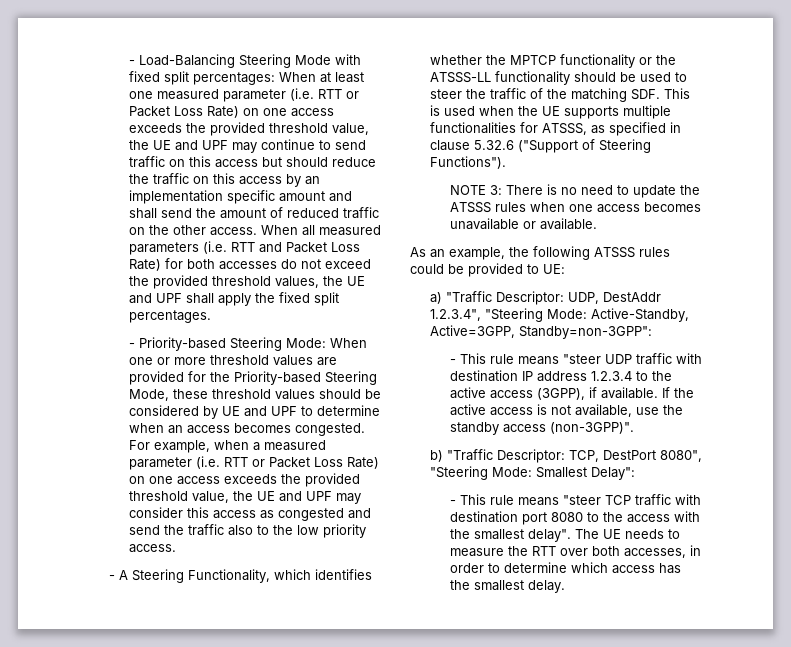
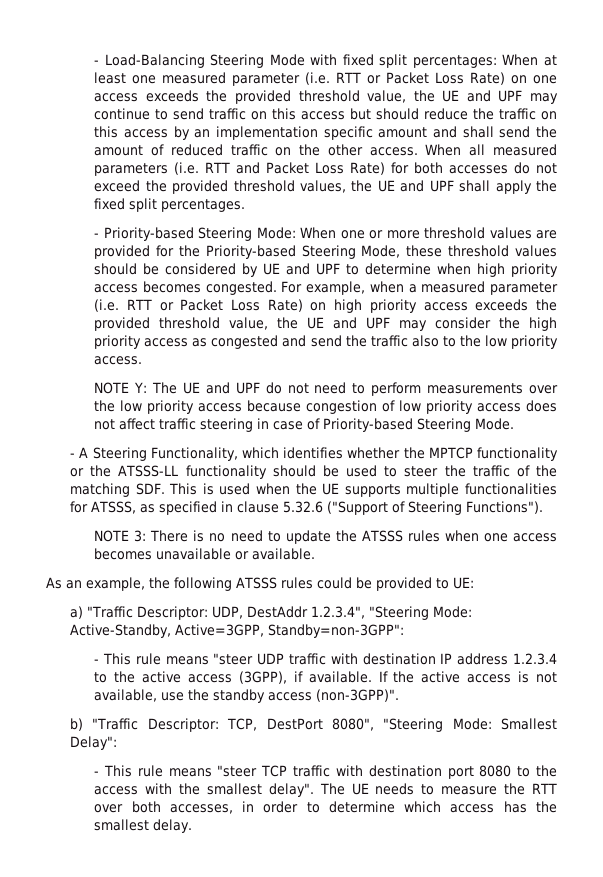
- - Priority-based Steering Mode: When one or more threshold values are provided for the Priority-based Steering Mode, these threshold values should be considered by UE and UPF to determine when an access becomes congested.
+ - Priority-based Steering Mode: When one or more threshold values are provided for the Priority-based Steering Mode, these threshold values should be considered by UE and UPF to determine when high priority access becomes congested.
- For example, when a measured parameter (i.e. RTT or Packet Loss Rate) on one access exceeds the provided threshold value, the UE and UPF may consider this access as congested and send the traffic also to the low priority access.
+ For example, when a measured parameter (i.e. RTT or Packet Loss Rate) on high priority access exceeds the provided threshold value, the UE and UPF may consider the high priority access as congested and send the traffic also to the low priority access.
+ NOTE Y: The UE and UPF do not need to perform measurements over the low priority access because congestion of low priority access does not affect traffic steering in case of Priority-based Steering Mode.

